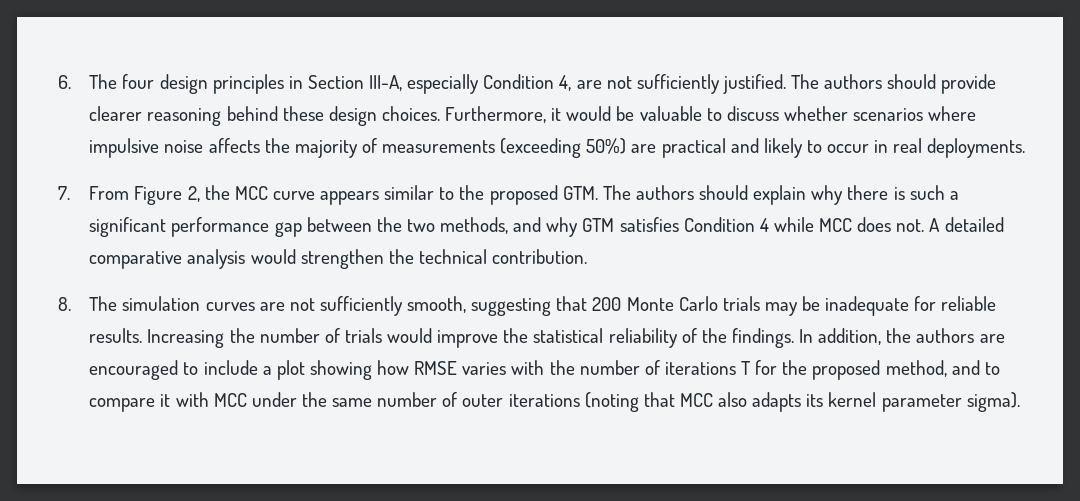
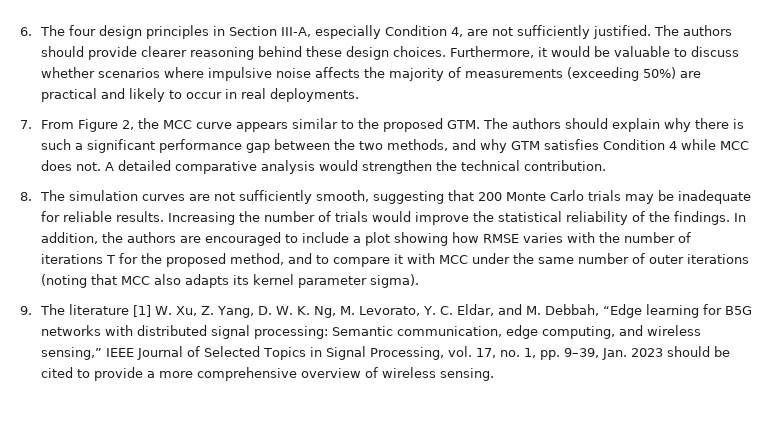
+ 9. The literature [1] W. Xu, Z. Yang, D. W. K. Ng, M. Levorato, Y. C. Eldar, and M. Debbah, “Edge learning for B5G networks with distributed signal processing: Semantic communication, edge computing, and wireless sensing,” IEEE Journal of Selected Topics in Signal Processing, vol. 17, no. 1, pp. 9–39, Jan. 2023 should be cited to provide a more comprehensive overview of wireless sensing.

